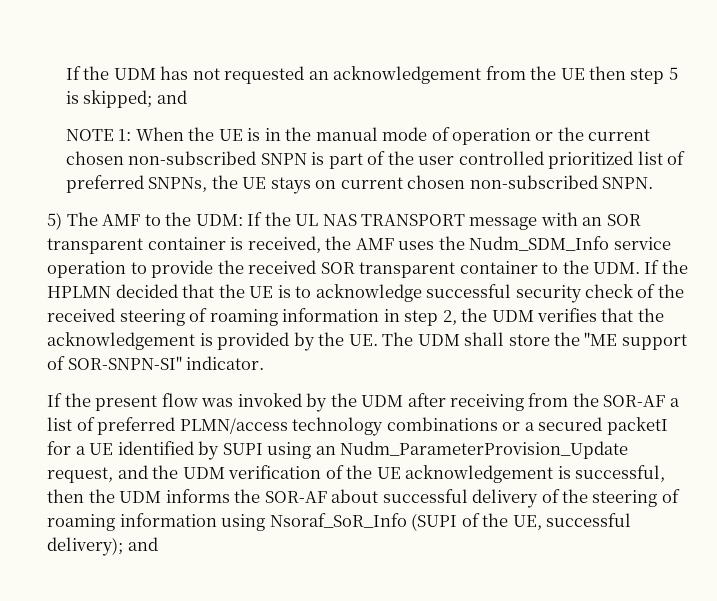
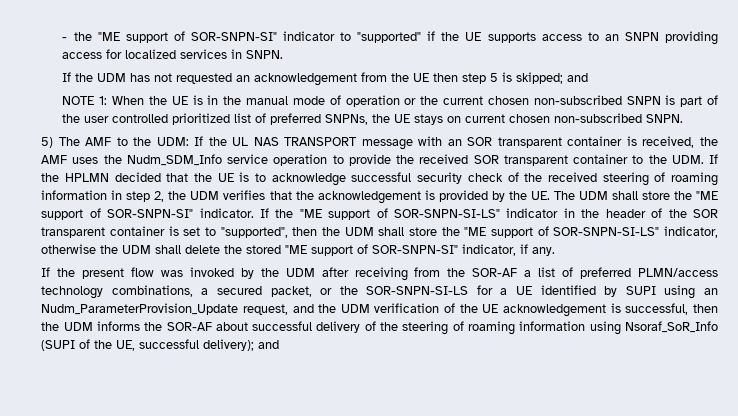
+ - the "ME support of SOR-SNPN-SI" indicator to "supported" if the UE supports access to an SNPN providing access for localized services in SNPN.
+ If the "ME support of SOR-SNPN-SI-LS" indicator in the header of the SOR transparent container is set to "supported", then the UDM shall store the "ME support of SOR-SNPN-SI-LS" indicator, otherwise the UDM shall delete the stored "ME support of SOR-SNPN-SI" indicator, if any.
- If the present flow was invoked by the UDM after receiving from the SOR-AF a list of preferred PLMN/access technology combinations or a secured packetI for a UE identified by SUPI using an Nudm_ParameterProvision_Update request, and the UDM verification of the UE acknowledgement is successful, then the UDM informs the SOR-AF about successful delivery of the steering of roaming information using Nsoraf_SoR_Info (SUPI of the UE, successful delivery);
+ If the present flow was invoked by the UDM after receiving from the SOR-AF a list of preferred PLMN/access technology combinations, a secured packet, or the SOR-SNPN-SI-LS for a UE identified by SUPI using an Nudm_ParameterProvision_Update request, and the UDM verification of the UE acknowledgement is successful, then the UDM informs the SOR-AF about successful delivery of the steering of roaming information using Nsoraf_SoR_Info (SUPI of the UE, successful delivery);

